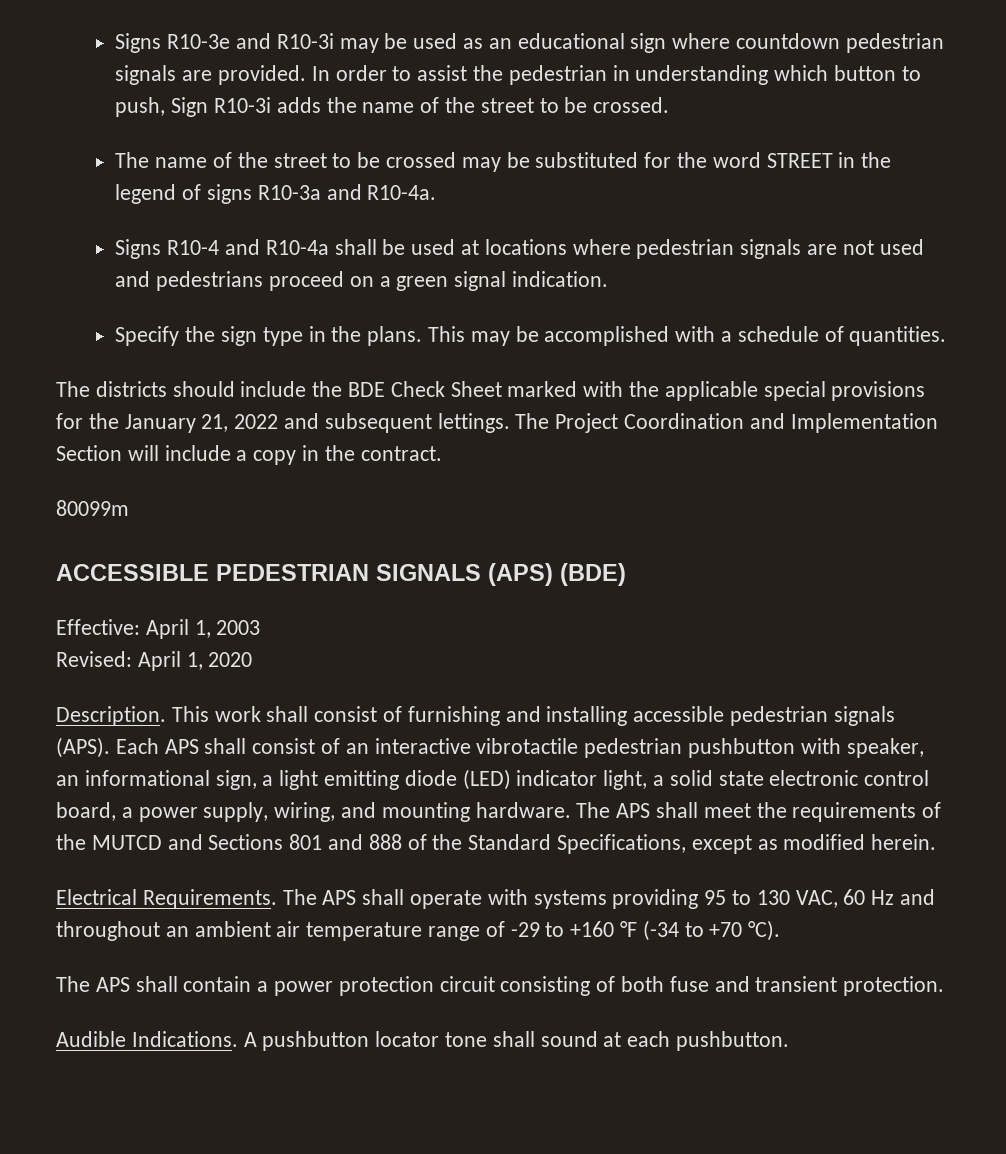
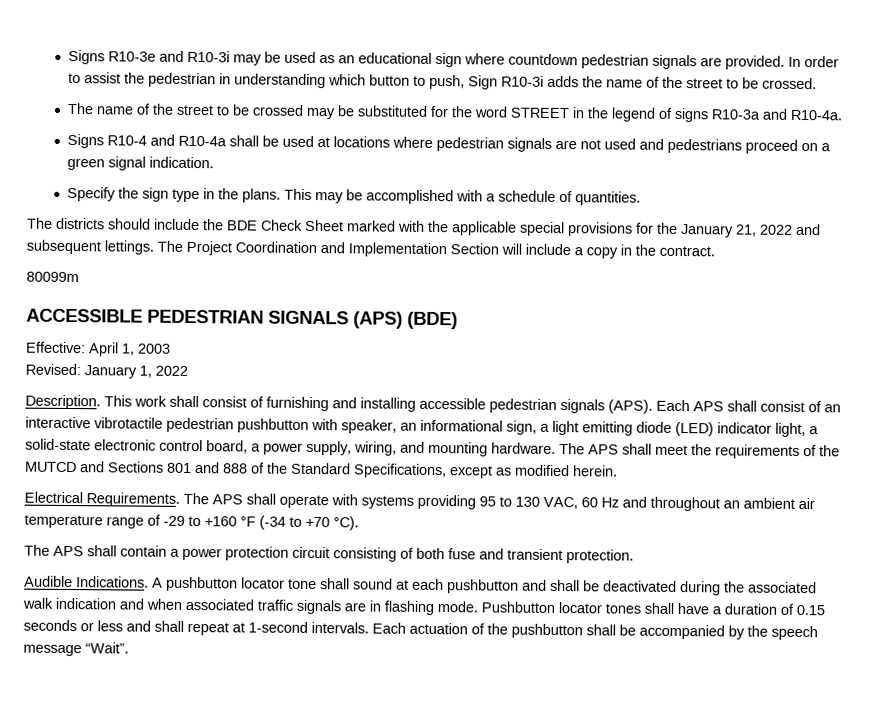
- Revised: April 1, 2020
+ Revised: January 1, 2022
- Each APS shall consist of an interactive vibrotactile pedestrian pushbutton with speaker, an informational sign, a light emitting diode (LED) indicator light, a solid state electronic control board, a power supply, wiring, and mounting hardware.
+ Each APS shall consist of an interactive vibrotactile pedestrian pushbutton with speaker, an informational sign, a light emitting diode (LED) indicator light, a solid-state electronic control board, a power supply, wiring, and mounting hardware.
- A pushbutton locator tone shall sound at each pushbutton.
+ A pushbutton locator tone shall sound at each pushbutton and shall be deactivated during the associated walk indication and when associated traffic signals are in flashing mode. Pushbutton locator tones shall have a duration of 0.15 seconds or less and shall repeat at 1-second intervals. Each actuation of the pushbutton shall be accompanied by the speech message “Wait”.

